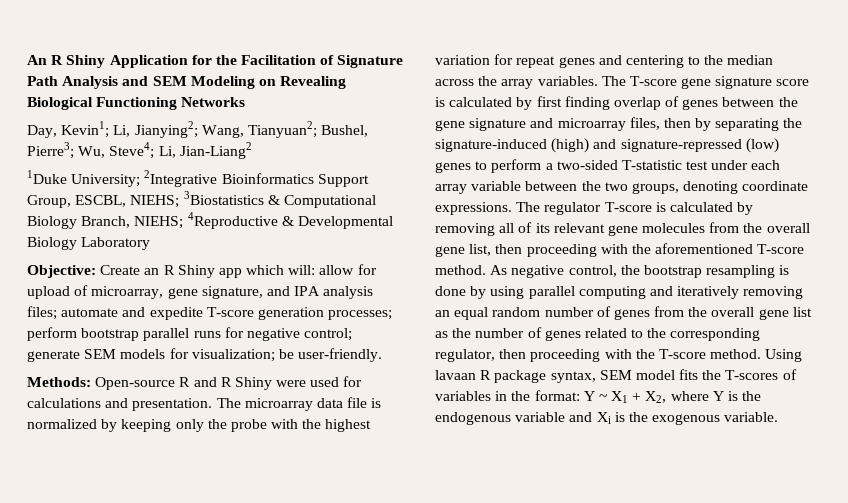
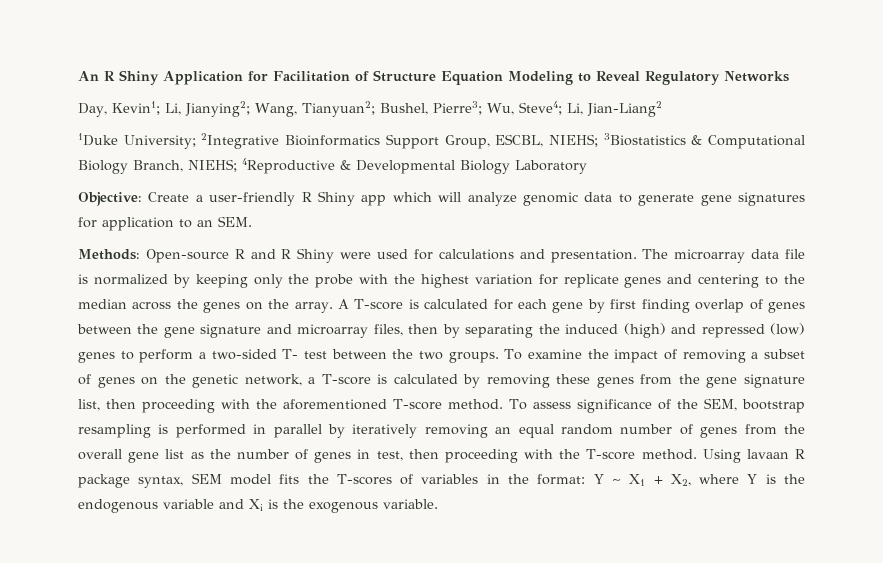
- An R Shiny Application for the Facilitation of Signature Path Analysis and SEM Modeling on Revealing Biological Functioning Networks
+ An R Shiny Application for Facilitation of Structure Equation Modeling to Reveal Regulatory Networks
- Objective: Create an R Shiny app which will: allow for upload of microarray, gene signature, and IPA analysis files; automate and expedite T-score generation processes; perform bootstrap parallel runs for negative control; generate SEM models for visualization; be user-friendly.
+ Objective: Create a user-friendly R Shiny app which will analyze genomic data to generate gene signatures for application to an SEM.
- The microarray data file is normalized by keeping only the probe with the highest variation for repeat genes and centering to the median across the array variables. The T-score gene signature score is calculated by first finding overlap of genes between the gene signature and microarray files, then by separating the signature-induced (high) and signature-repressed (low) genes to perform a two-sided T-statistic test under each array variable between the two groups, denoting coordinate expressions. The regulator T-score is calculated by removing all of its relevant gene molecules from the overall gene list, then proceeding with the aforementioned T-score method.
+ The microarray data file is normalized by keeping only the probe with the highest variation for replicate genes and centering to the median across the genes on the array. A T-score is calculated for each gene by first finding overlap of genes between the gene signature and microarray files, then by separating the induced (high) and repressed (low) genes to perform a two-sided T- test between the two groups. To examine the impact of removing a subset of genes on the genetic network, a T-score is calculated by removing these genes from the gene signature list, then proceeding with the aforementioned T-score method.
- As negative control, the bootstrap resampling is done by using parallel computing and iteratively removing an equal random number of genes from the overall gene list as the number of genes related to the corresponding regulator, then proceeding with the T-score method.
+ To assess significance of the SEM, bootstrap resampling is performed in parallel by iteratively removing an equal random number of genes from the overall gene list as the number of genes in test, then proceeding with the T-score method.

